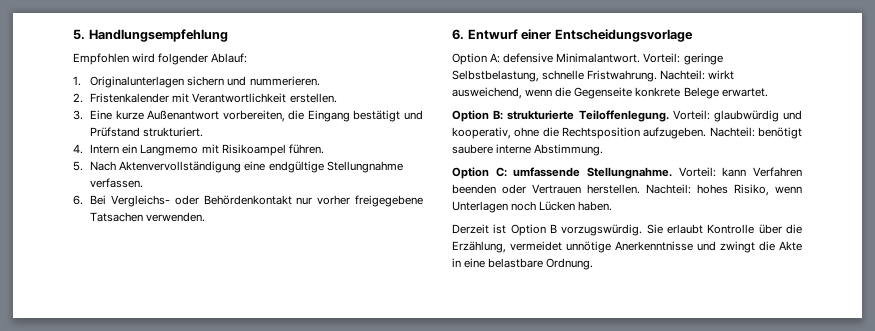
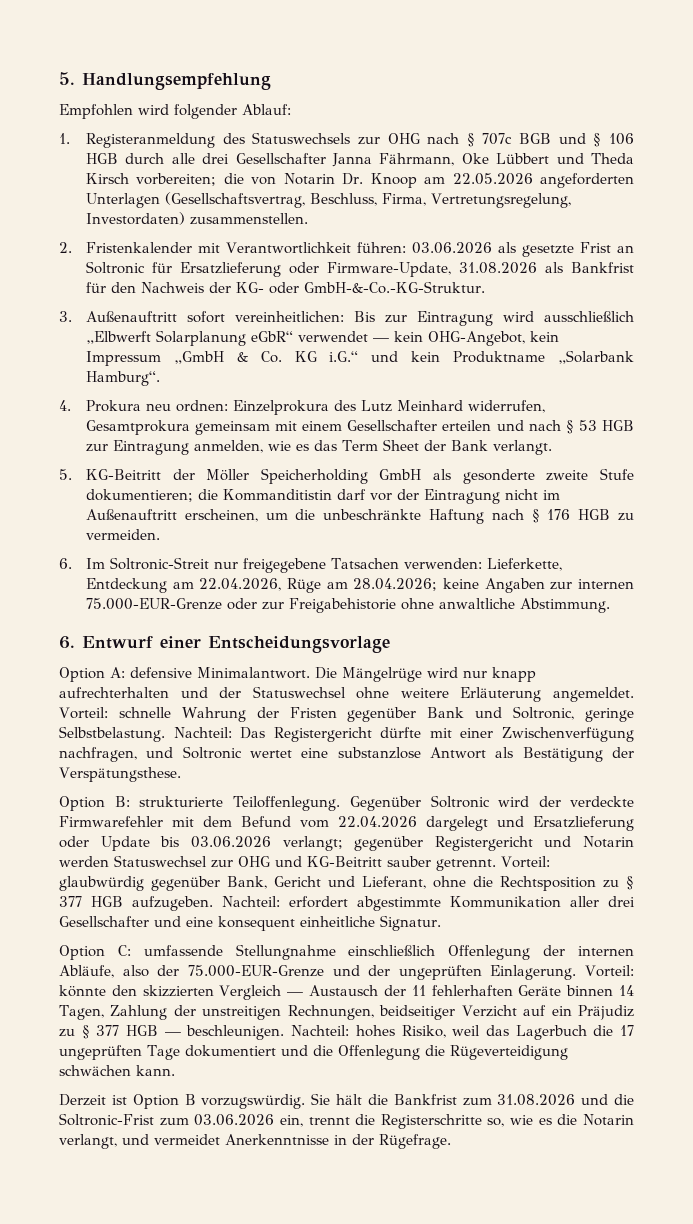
- 1. Originalunterlagen sichern und nummerieren.
- 2. Fristenkalender mit Verantwortlichkeit erstellen.
- 3. Eine kurze Außenantwort vorbereiten, die Eingang bestätigt und Prüfstand strukturiert.
- 4. Intern ein Langmemo mit Risikoampel führen.
- 5. Nach Aktenvervollständigung eine endgültige Stellungnahme verfassen.
- 6. Bei Vergleichs- oder Behördenkontakt nur vorher freigegebene Tatsachen verwenden.
+ 1. Registeranmeldung des Statuswechsels zur OHG nach § 707c BGB und § 106 HGB durch alle drei Gesellschafter Janna Fährmann, Oke Lübbert und Theda Kirsch vorbereiten; die von Notarin Dr. Knoop am 22.05.2026 angeforderten Unterlagen (Gesellschaftsvertrag, Beschluss, Firma, Vertretungsregelung, Investordaten) zusammenstellen.
+ 2. Fristenkalender mit Verantwortlichkeit führen: 03.06.2026 als gesetzte Frist an Soltronic für Ersatzlieferung oder Firmware-Update, 31.08.2026 als Bankfrist für den Nachweis der KG- oder GmbH-&-Co.-KG-Struktur.
+ 3. Außenauftritt sofort vereinheitlichen: Bis zur Eintragung wird ausschließlich „Elbwerft Solarplanung eGbR“ verwendet — kein OHG-Angebot, kein Impressum „GmbH & Co. KG i.G.“ und kein Produktname „Solarbank Hamburg“.
+ 4. Prokura neu ordnen: Einzelprokura des Lutz Meinhard widerrufen, Gesamtprokura gemeinsam mit einem Gesellschafter erteilen und nach § 53 HGB zur Eintragung anmelden, wie es das Term Sheet der Bank verlangt.
+ 5. KG-Beitritt der Möller Speicherholding GmbH als gesonderte zweite Stufe dokumentieren; die Kommanditistin darf vor der Eintragung nicht im Außenauftritt erscheinen, um die unbeschränkte Haftung nach § 176 HGB zu vermeiden.
+ 6. Im Soltronic-Streit nur freigegebene Tatsachen verwenden: Lieferkette, Entdeckung am 22.04.2026, Rüge am 28.04.2026; keine Angaben zur internen 75.000-EUR-Grenze oder zur Freigabehistorie ohne anwaltliche Abstimmung.
- Vorteil: geringe Selbstbelastung, schnelle Fristwahrung. Nachteil: wirkt ausweichend, wenn die Gegenseite konkrete Belege erwartet.
- Option B: strukturierte Teiloffenlegung. Vorteil: glaubwürdig und kooperativ, ohne die Rechtsposition aufzugeben. Nachteil: benötigt saubere interne Abstimmung.
- Option C: umfassende Stellungnahme. Vorteil: kann Verfahren beenden oder Vertrauen herstellen. Nachteil: hohes Risiko, wenn Unterlagen noch Lücken haben.
+ Die Mängelrüge wird nur knapp aufrechterhalten und der Statuswechsel ohne weitere Erläuterung angemeldet. Vorteil: schnelle Wahrung der Fristen gegenüber Bank und Soltronic, geringe Selbstbelastung. Nachteil: Das Registergericht dürfte mit einer Zwischenverfügung nachfragen, und Soltronic wertet eine substanzlose Antwort als Bestätigung der Verspätungsthese.
+ Option B: strukturierte Teiloffenlegung. Gegenüber Soltronic wird der verdeckte Firmwarefehler mit dem Befund vom 22.04.2026 dargelegt und Ersatzlieferung oder Update bis 03.06.2026 verlangt; gegenüber Registergericht und Notarin werden Statuswechsel zur OHG und KG-Beitritt sauber getrennt. Vorteil: glaubwürdig gegenüber Bank, Gericht und Lieferant, ohne die Rechtsposition zu § 377 HGB aufzugeben. Nachteil: erfordert abgestimmte Kommunikation aller drei Gesellschafter und eine konsequent einheitliche Signatur.
+ Option C: umfassende Stellungnahme einschließlich Offenlegung der internen Abläufe, also der 75.000-EUR-Grenze und der ungeprüften Einlagerung. Vorteil: könnte den skizzierten Vergleich — Austausch der 11 fehlerhaften Geräte binnen 14 Tagen, Zahlung der unstreitigen Rechnungen, beidseitiger Verzicht auf ein Präjudiz zu § 377 HGB — beschleunigen. Nachteil: hohes Risiko, weil das Lagerbuch die 17 ungeprüften Tage dokumentiert und die Offenlegung die Rügeverteidigung schwächen kann.
- Sie erlaubt Kontrolle über die Erzählung, vermeidet unnötige Anerkenntnisse und zwingt die Akte in eine belastbare Ordnung.
+ Sie hält die Bankfrist zum 31.08.2026 und die Soltronic-Frist zum 03.06.2026 ein, trennt die Registerschritte so, wie es die Notarin verlangt, und vermeidet Anerkenntnisse in der Rügefrage.

